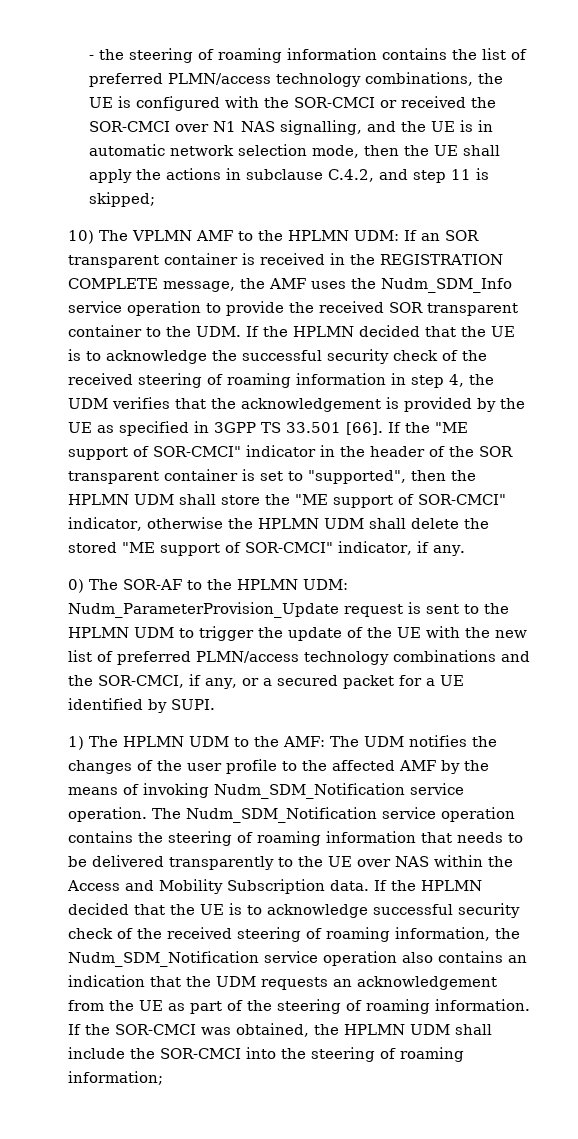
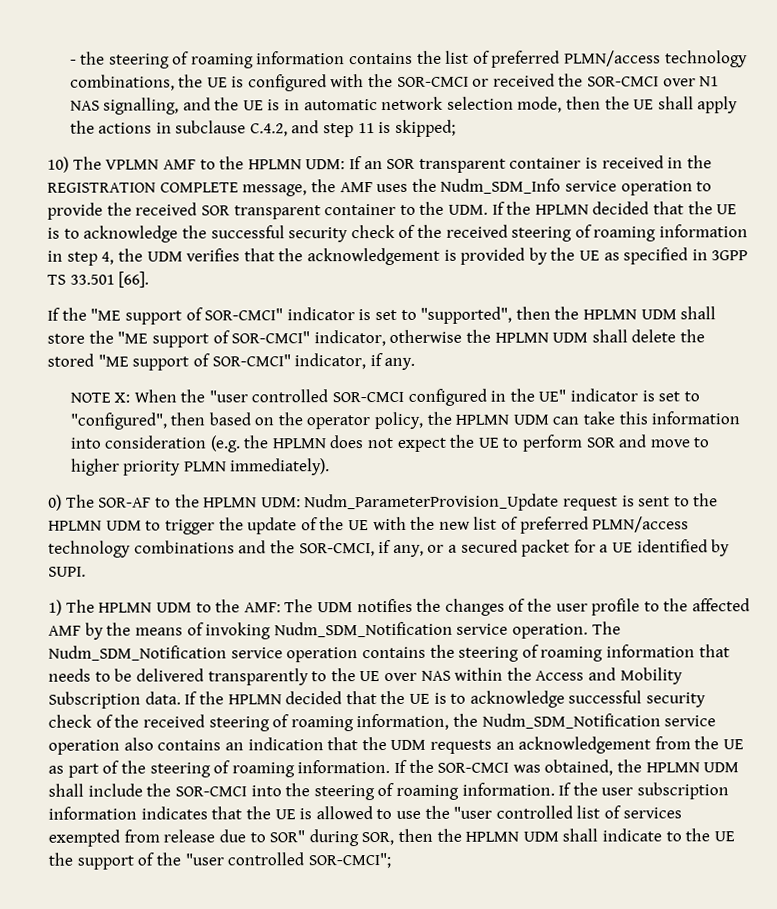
- If an SOR transparent container is received in the REGISTRATION COMPLETE message, the AMF uses the Nudm_SDM_Info service operation to provide the received SOR transparent container to the UDM. If the HPLMN decided that the UE is to acknowledge the successful security check of the received steering of roaming information in step 4, the UDM verifies that the acknowledgement is provided by the UE as specified in 3GPP TS 33.501 [66]. If the "ME support of SOR-CMCI" indicator in the header of the SOR transparent container is set to "supported", then the HPLMN UDM shall store the "ME support of SOR-CMCI" indicator, otherwise the HPLMN UDM shall delete the stored "ME support of SOR-CMCI" indicator, if any.
+ If an SOR transparent container is received in the REGISTRATION COMPLETE message, the AMF uses the Nudm_SDM_Info service operation to provide the received SOR transparent container to the UDM. If the HPLMN decided that the UE is to acknowledge the successful security check of the received steering of roaming information in step 4, the UDM verifies that the acknowledgement is provided by the UE as specified in 3GPP TS 33.501 [66].
+ If the "ME support of SOR-CMCI" indicator is set to "supported", then the HPLMN UDM shall store the "ME support of SOR-CMCI" indicator, otherwise the HPLMN UDM shall delete the stored "ME support of SOR-CMCI" indicator, if any.
+ NOTE X: When the "user controlled SOR-CMCI configured in the UE" indicator is set to "configured", then based on the operator policy, the HPLMN UDM can take this information into consideration (e.g. the HPLMN does not expect the UE to perform SOR and move to higher priority PLMN immediately).
- If the SOR-CMCI was obtained, the HPLMN UDM shall include the SOR-CMCI into the steering of roaming information;
+ If the SOR-CMCI was obtained, the HPLMN UDM shall include the SOR-CMCI into the steering of roaming information. If the user subscription information indicates that the UE is allowed to use the "user controlled list of services exempted from release due to SOR" during SOR, then the HPLMN UDM shall indicate to the UE the support of the "user controlled SOR-CMCI";

